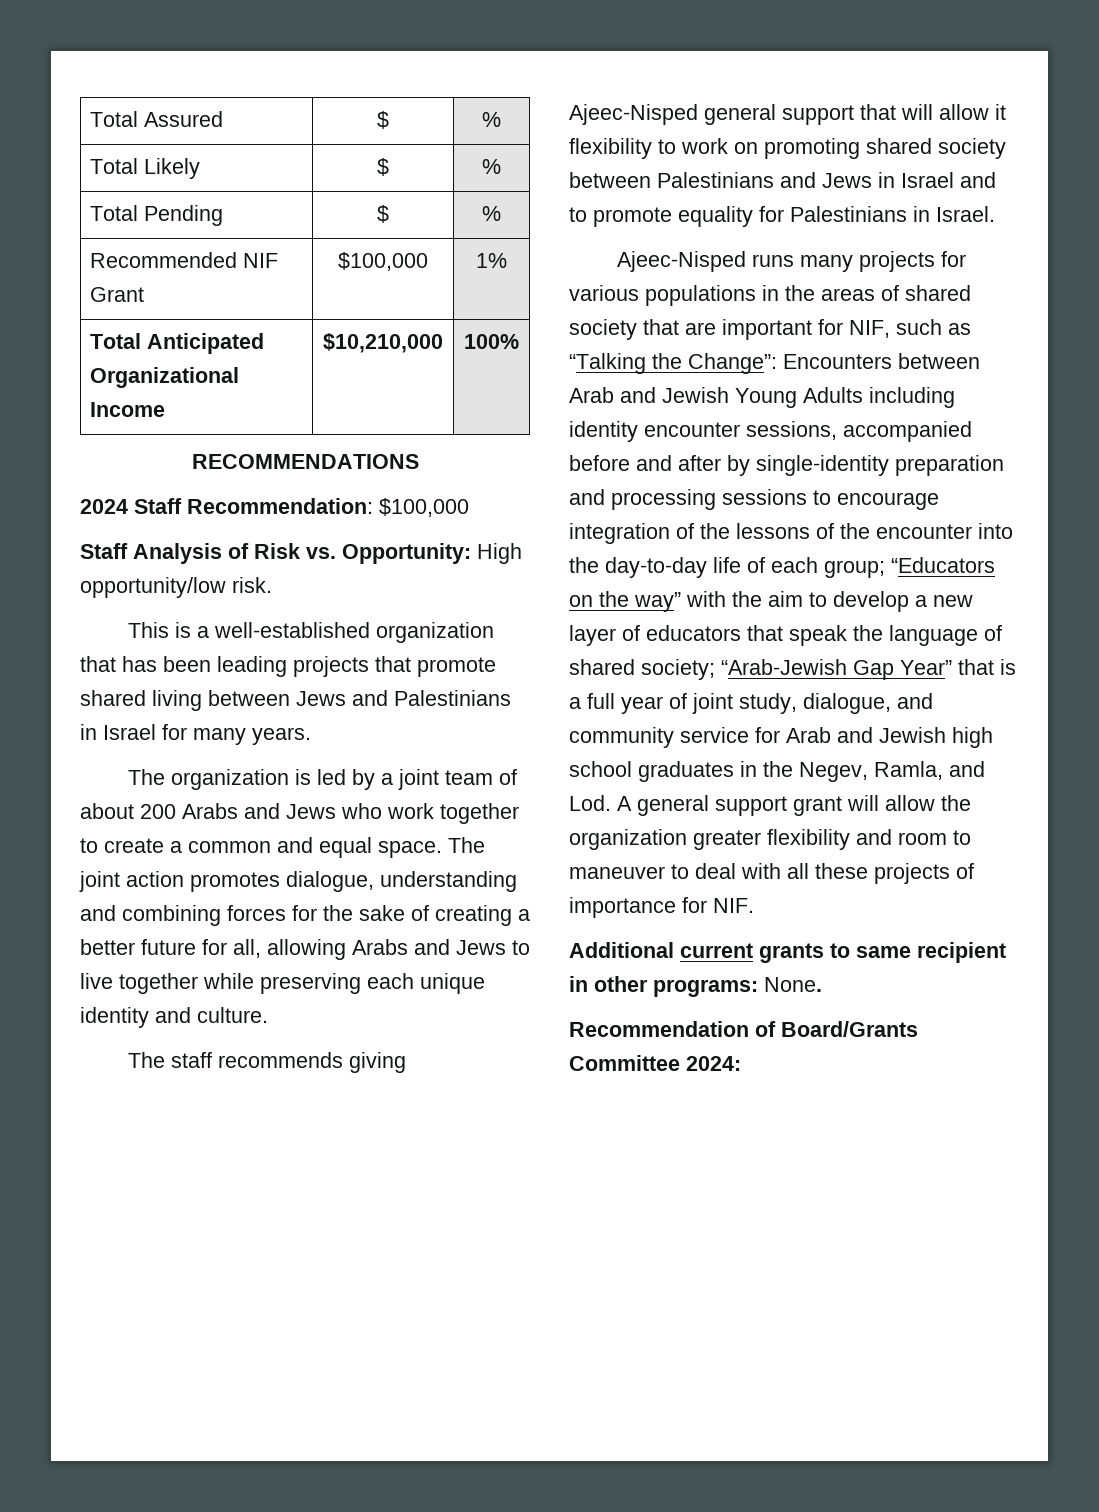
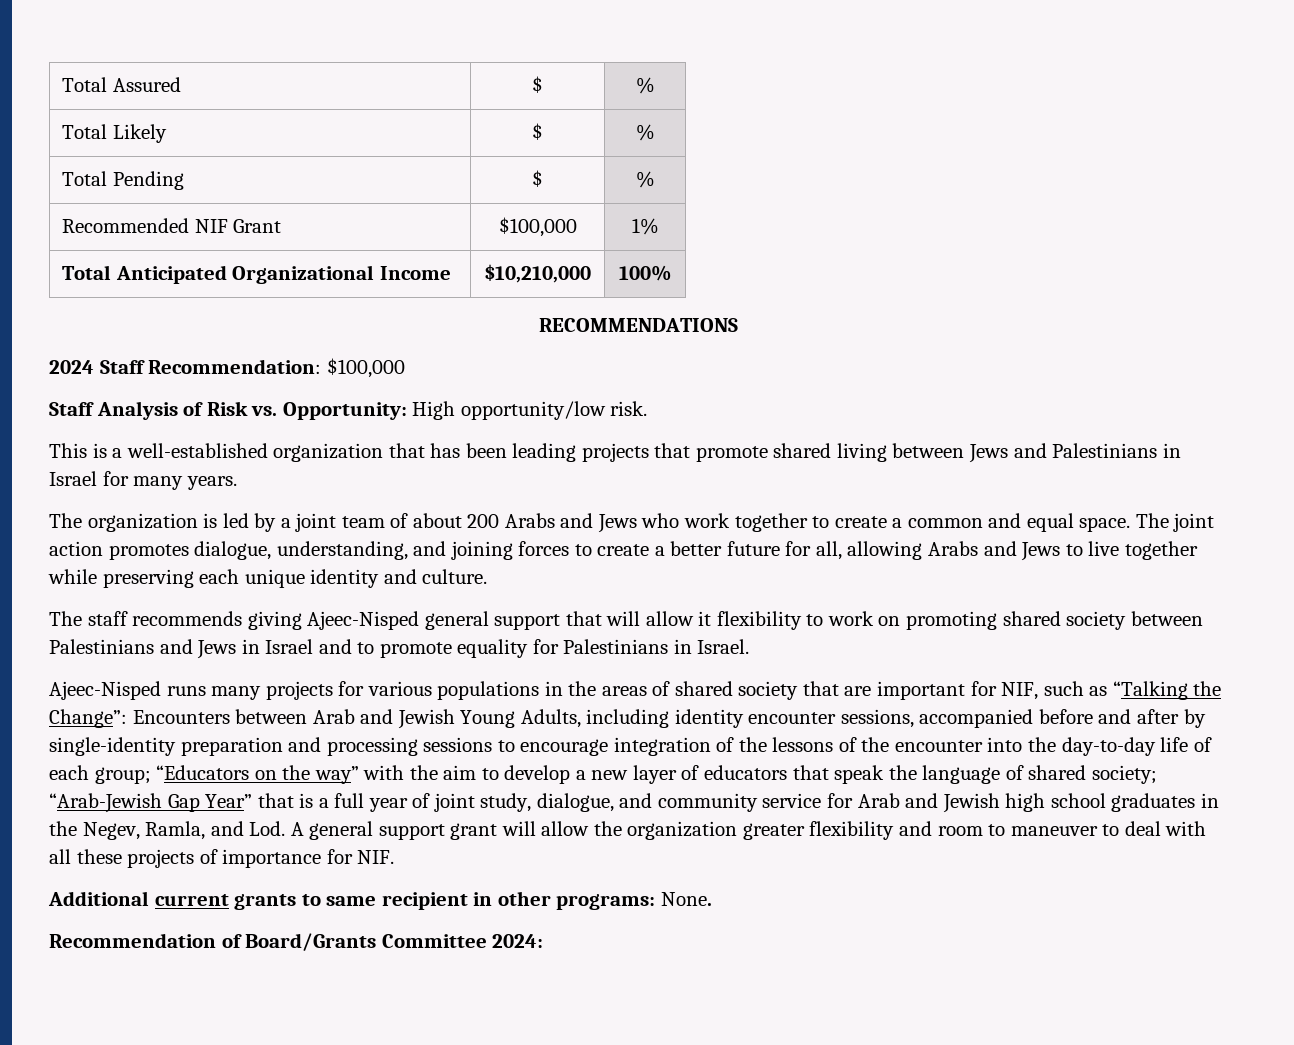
- The joint action promotes dialogue, understanding and combining forces for the sake of creating a better future for all, allowing Arabs and Jews to live together while preserving each unique identity and culture.
+ The joint action promotes dialogue, understanding, and joining forces to create a better future for all, allowing Arabs and Jews to live together while preserving each unique identity and culture.
- Encounters between Arab and Jewish Young Adults including identity encounter sessions, accompanied before and after by single-identity preparation and processing sessions to encourage integration of the lessons of the encounter into the day-to-day life of each group;
+ Encounters between Arab and Jewish Young Adults, including identity encounter sessions, accompanied before and after by single-identity preparation and processing sessions to encourage integration of the lessons of the encounter into the day-to-day life of each group;

